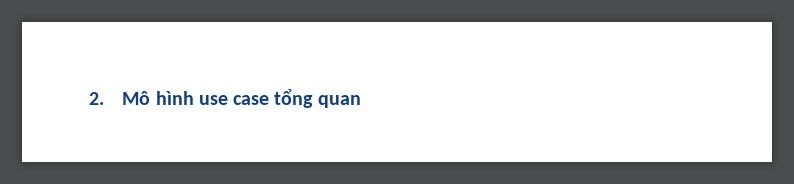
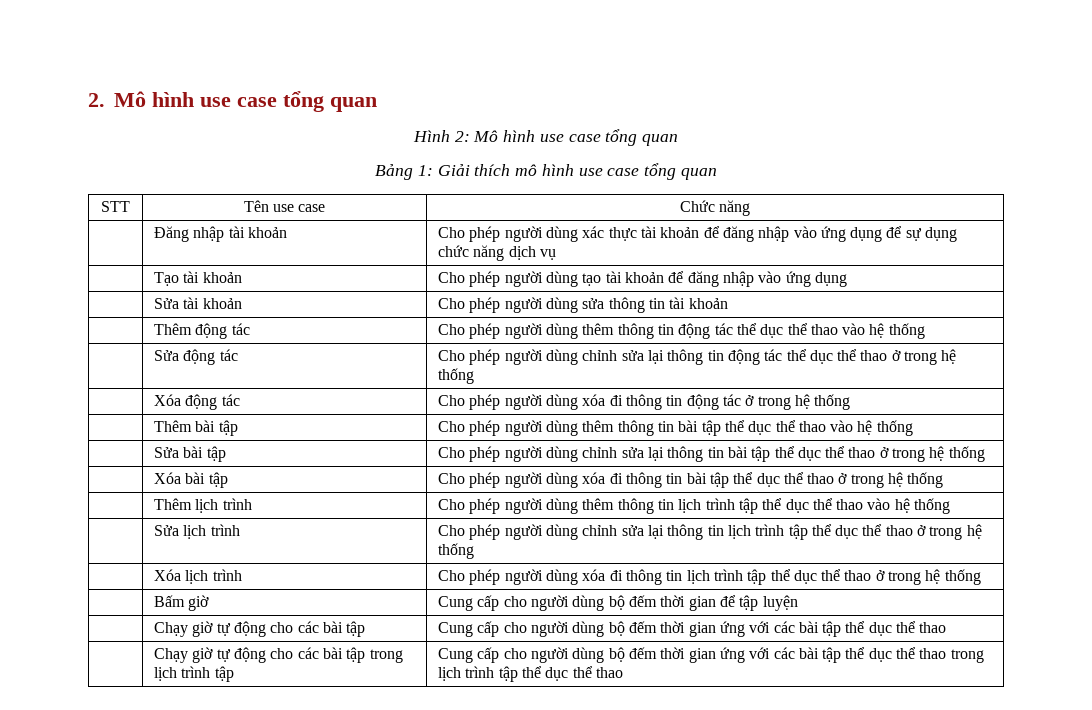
+ Hình 2: Mô hình use case tổng quan
+ Bảng 1: Giải thích mô hình use case tổng quan
+ STT | Tên use case | Chức năng
+ | Đăng nhập tài khoản | Cho phép người dùng xác thực tài khoản để đăng nhập vào ứng dụng để sự dụng chức năng dịch vụ
+ | Tạo tài khoản | Cho phép người dùng tạo tài khoản để đăng nhập vào ứng dụng
+ | Sửa tài khoản | Cho phép người dùng sửa thông tin tài khoản
+ | Thêm động tác | Cho phép người dùng thêm thông tin động tác thể dục thể thao vào hệ thống
+ | Sửa động tác | Cho phép người dùng chỉnh sửa lại thông tin động tác thể dục thể thao ở trong hệ thống
+ | Xóa động tác | Cho phép người dùng xóa đi thông tin động tác ở trong hệ thống
+ | Thêm bài tập | Cho phép người dùng thêm thông tin bài tập thể dục thể thao vào hệ thống
+ | Sửa bài tập | Cho phép người dùng chỉnh sửa lại thông tin bài tập thể dục thể thao ở trong hệ thống
+ | Xóa bài tập | Cho phép người dùng xóa đi thông tin bài tập thể dục thể thao ở trong hệ thống
+ | Thêm lịch trình | Cho phép người dùng thêm thông tin lịch trình tập thể dục thể thao vào hệ thống
+ | Sửa lịch trình | Cho phép người dùng chỉnh sửa lại thông tin lịch trình tập thể dục thể thao ở trong hệ thống
+ | Xóa lịch trình | Cho phép người dùng xóa đi thông tin lịch trình tập thể dục thể thao ở trong hệ thống
+ | Bấm giờ | Cung cấp cho người dùng bộ đếm thời gian để tập luyện
+ | Chạy giờ tự động cho các bài tập | Cung cấp cho người dùng bộ đếm thời gian ứng với các bài tập thể dục thể thao
+ | Chạy giờ tự động cho các bài tập trong lịch trình tập | Cung cấp cho người dùng bộ đếm thời gian ứng với các bài tập thể dục thể thao trong lịch trình tập thể dục thể thao

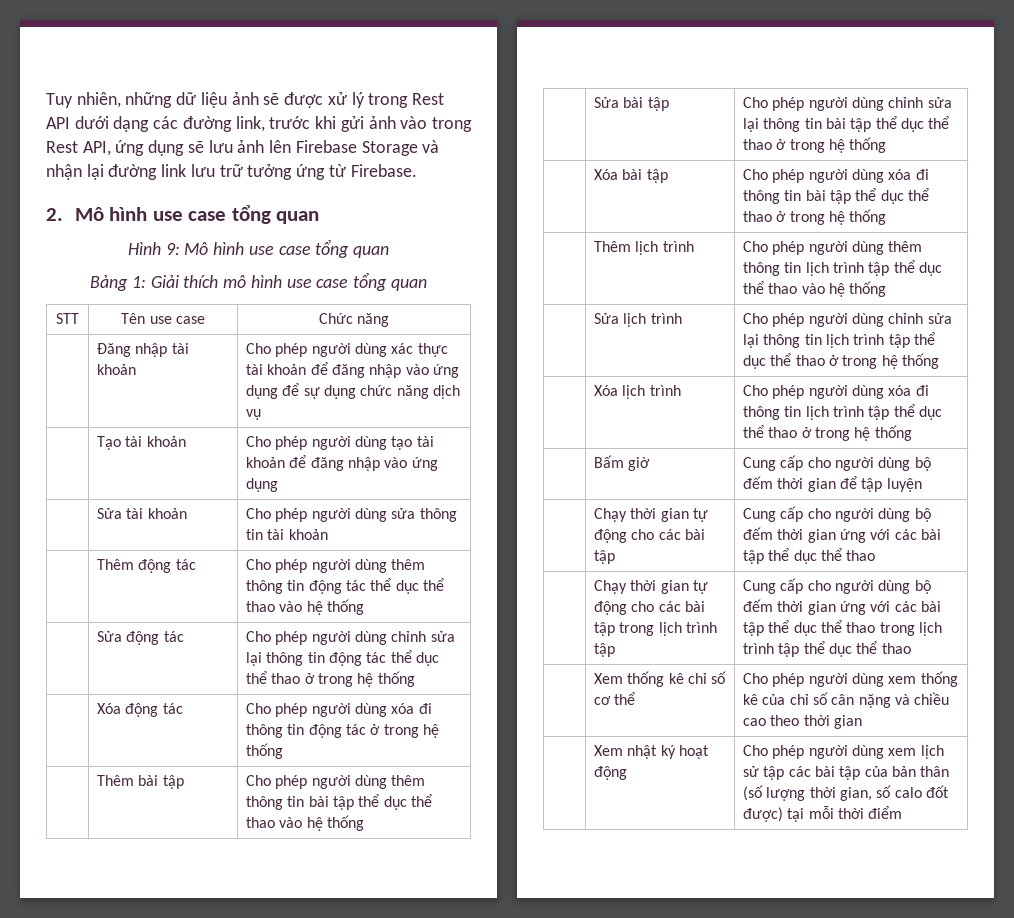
+ Tuy nhiên, những dữ liệu ảnh sẽ được xử lý trong Rest API dưới dạng các đường link, trước khi gửi ảnh vào trong Rest API, ứng dụng sẽ lưu ảnh lên Firebase Storage và nhận lại đường link lưu trữ tưởng ứng từ Firebase.
- Hình 2: Mô hình use case tổng quan
+ Hình 9: Mô hình use case tổng quan
- | Chạy giờ tự động cho các bài tập | Cung cấp cho người dùng bộ đếm thời gian ứng với các bài tập thể dục thể thao
+ | Chạy thời gian tự động cho các bài tập | Cung cấp cho người dùng bộ đếm thời gian ứng với các bài tập thể dục thể thao
- | Chạy giờ tự động cho các bài tập trong lịch trình tập | Cung cấp cho người dùng bộ đếm thời gian ứng với các bài tập thể dục thể thao trong lịch trình tập thể dục thể thao
+ | Chạy thời gian tự động cho các bài tập trong lịch trình tập | Cung cấp cho người dùng bộ đếm thời gian ứng với các bài tập thể dục thể thao trong lịch trình tập thể dục thể thao
+ | Xem thống kê chỉ số cơ thể | Cho phép người dùng xem thống kê của chỉ số cân nặng và chiều cao theo thời gian
+ | Xem nhật ký hoạt động | Cho phép người dùng xem lịch sử tập các bài tập của bản thân (số lượng thời gian, số calo đốt được) tại mỗi thời điểm

